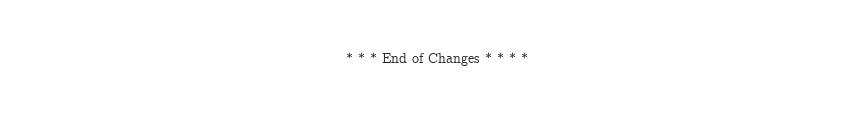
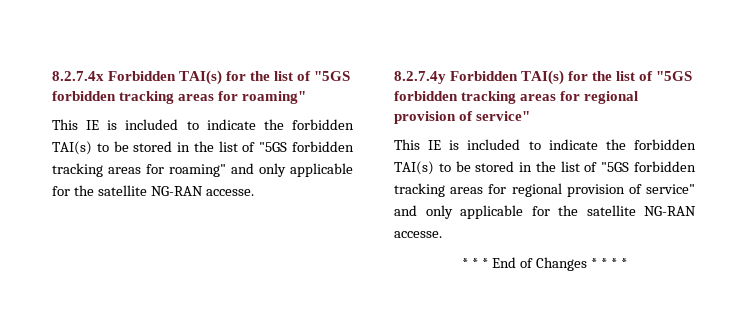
+ 8.2.7.4x Forbidden TAI(s) for the list of "5GS forbidden tracking areas for roaming"
+ This IE is included to indicate the forbidden TAI(s) to be stored in the list of "5GS forbidden tracking areas for roaming" and only applicable for the satellite NG-RAN accesse.
+ 8.2.7.4y Forbidden TAI(s) for the list of "5GS forbidden tracking areas for regional provision of service"
+ This IE is included to indicate the forbidden TAI(s) to be stored in the list of "5GS forbidden tracking areas for regional provision of service" and only applicable for the satellite NG-RAN accesse.

